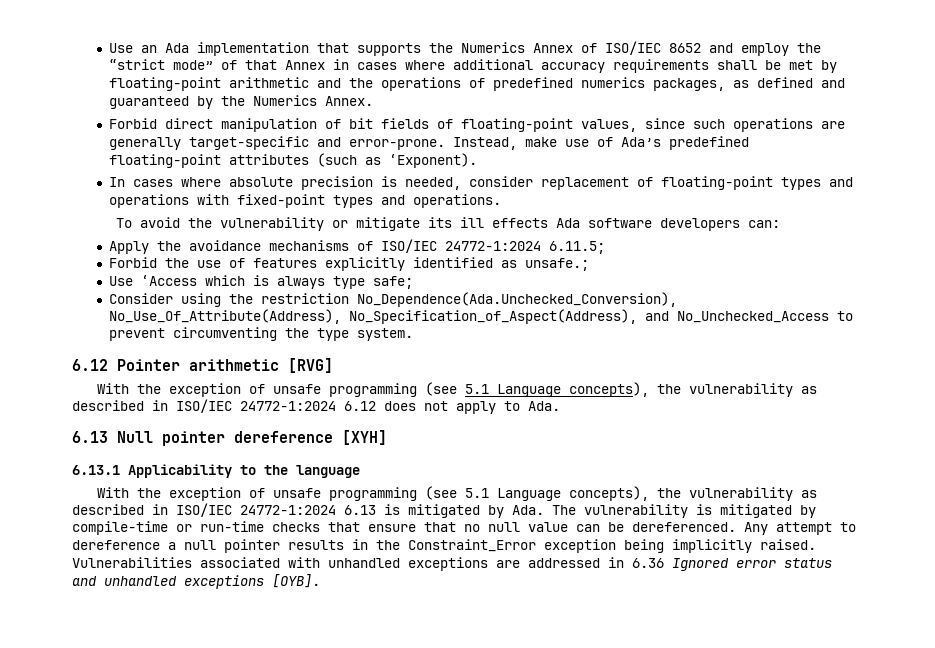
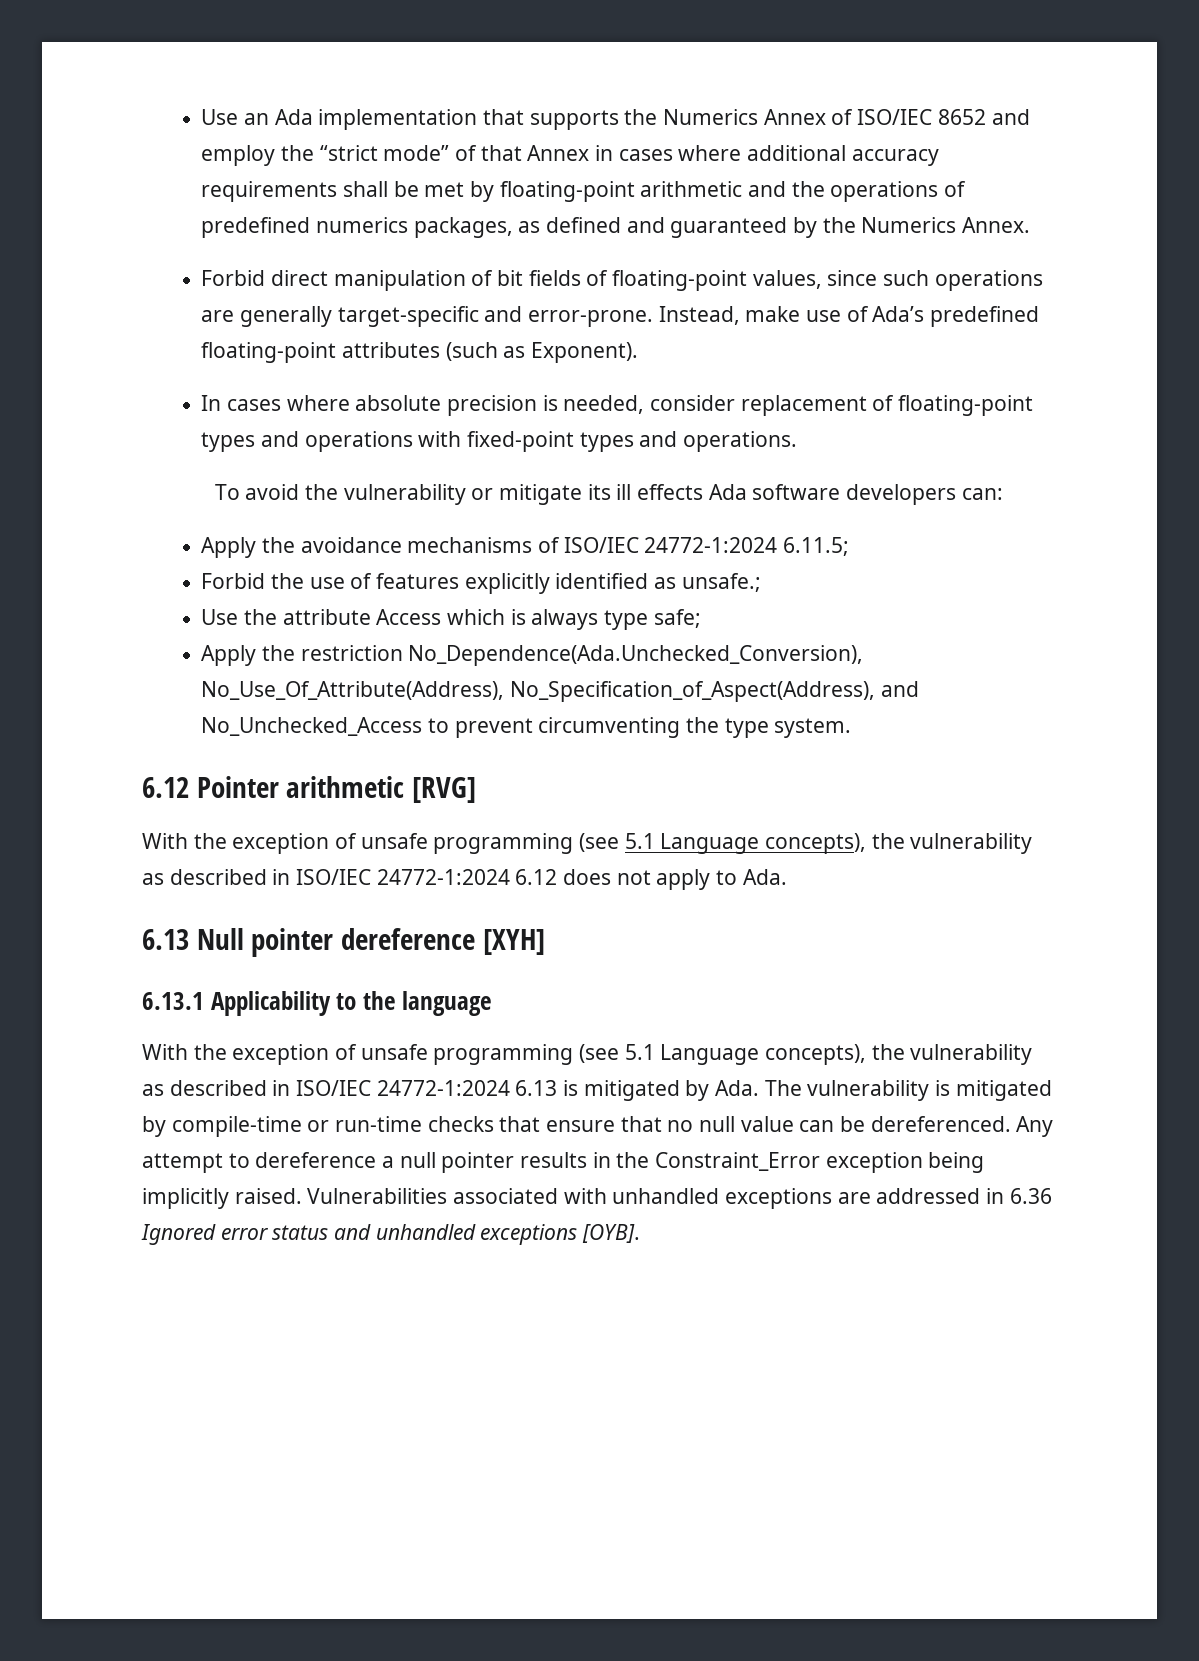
- Instead, make use of Ada’s predefined floating-point attributes (such as ‘Exponent).
+ Instead, make use of Ada’s predefined floating-point attributes (such as Exponent).
- Use ‘Access which is always type safe;
+ Use the attribute Access which is always type safe;
- Consider using the restriction No_Dependence(Ada.Unchecked_Conversion), No_Use_Of_Attribute(Address), No_Specification_of_Aspect(Address), and No_Unchecked_Access to prevent circumventing the type system.
+ Apply the restriction No_Dependence(Ada.Unchecked_Conversion), No_Use_Of_Attribute(Address), No_Specification_of_Aspect(Address), and No_Unchecked_Access to prevent circumventing the type system.

